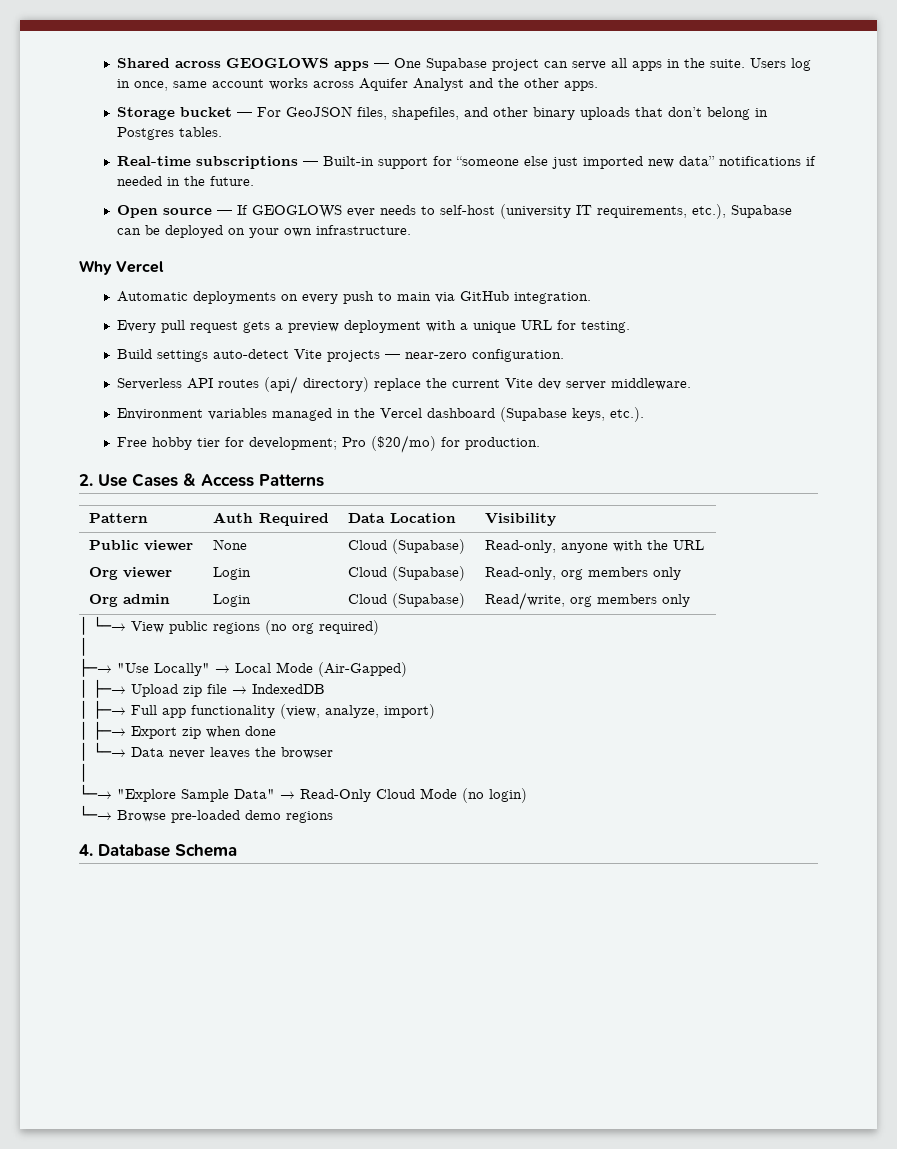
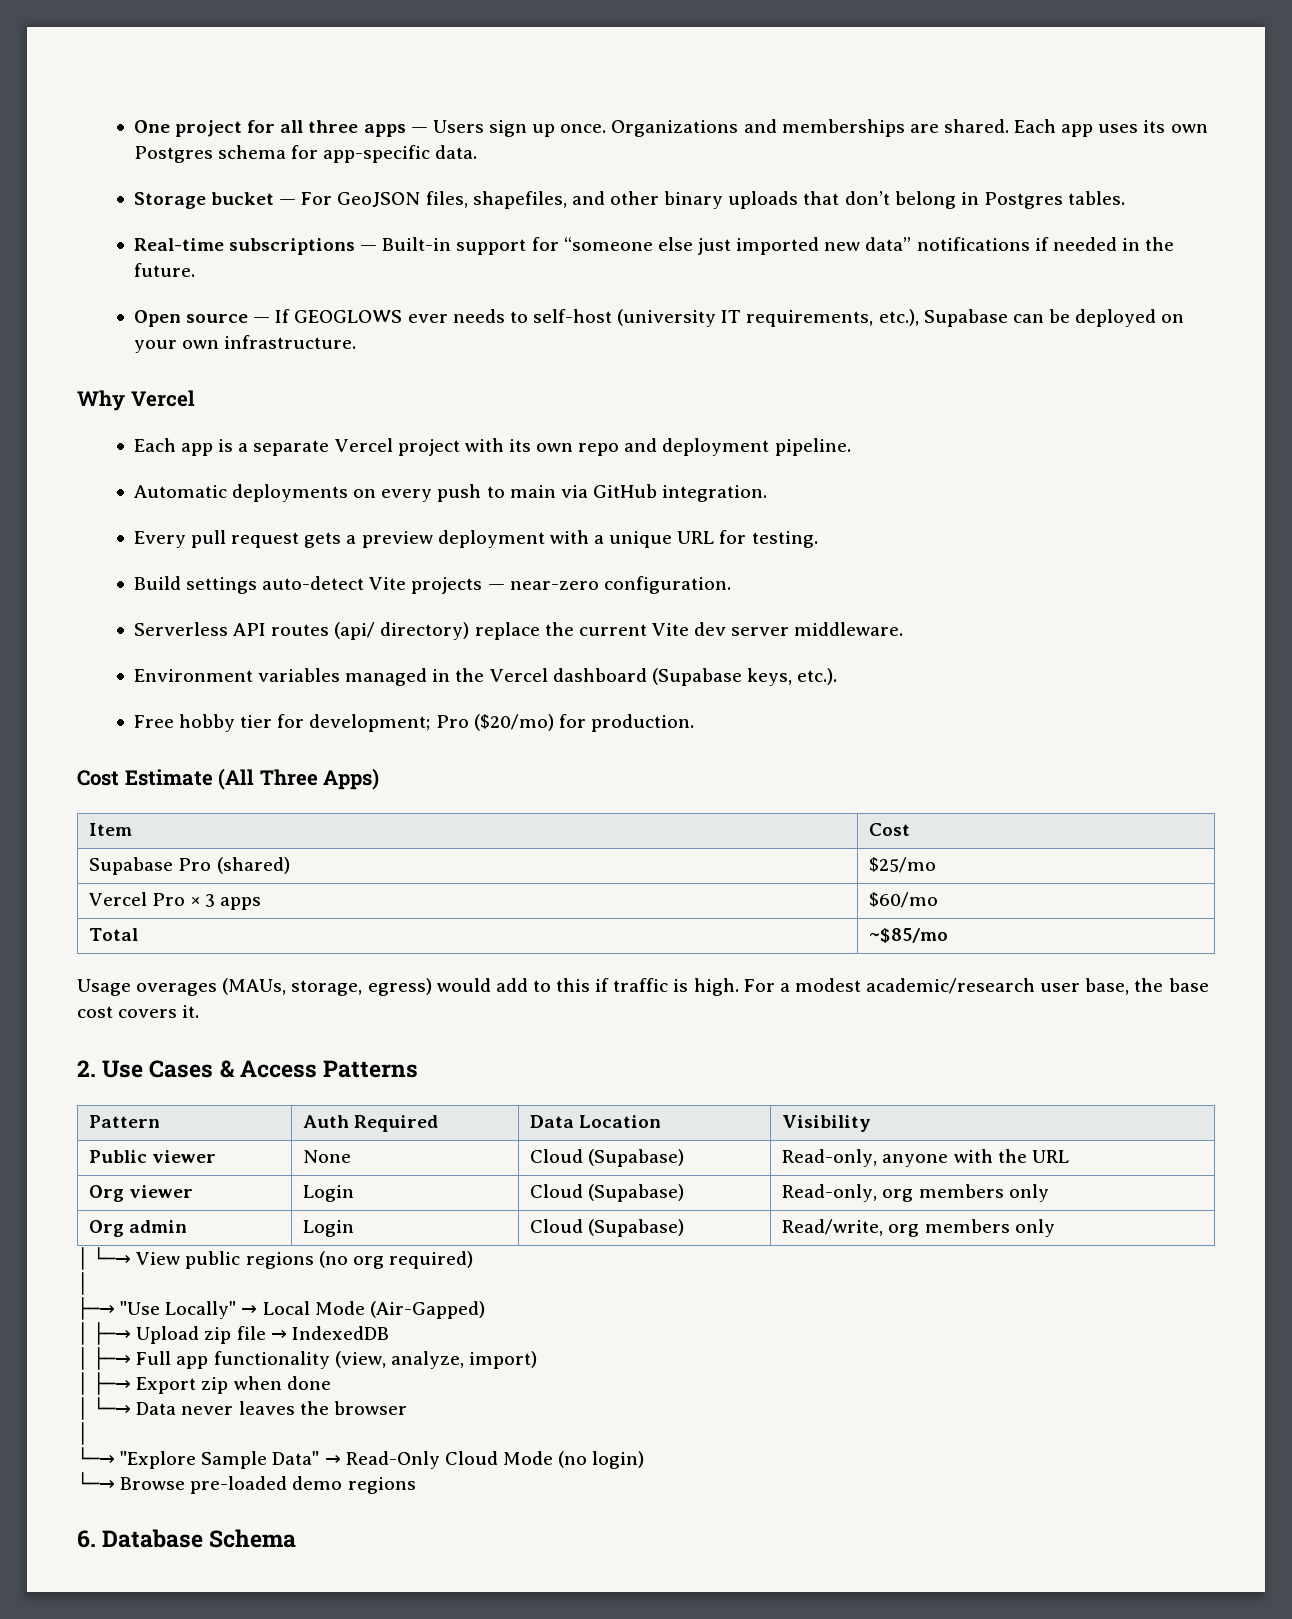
- Shared across GEOGLOWS apps — One Supabase project can serve all apps in the suite. Users log in once, same account works across Aquifer Analyst and the other apps.
+ One project for all three apps — Users sign up once. Organizations and memberships are shared. Each app uses its own Postgres schema for app-specific data.
+ Each app is a separate Vercel project with its own repo and deployment pipeline.
+ Cost Estimate (All Three Apps)
+ Item | Cost
+ Supabase Pro (shared) | $25/mo
+ Vercel Pro × 3 apps | $60/mo
+ Total | ~$85/mo
+ Usage overages (MAUs, storage, egress) would add to this if traffic is high. For a modest academic/research user base, the base cost covers it.
- 4. Database Schema
+ 6. Database Schema

